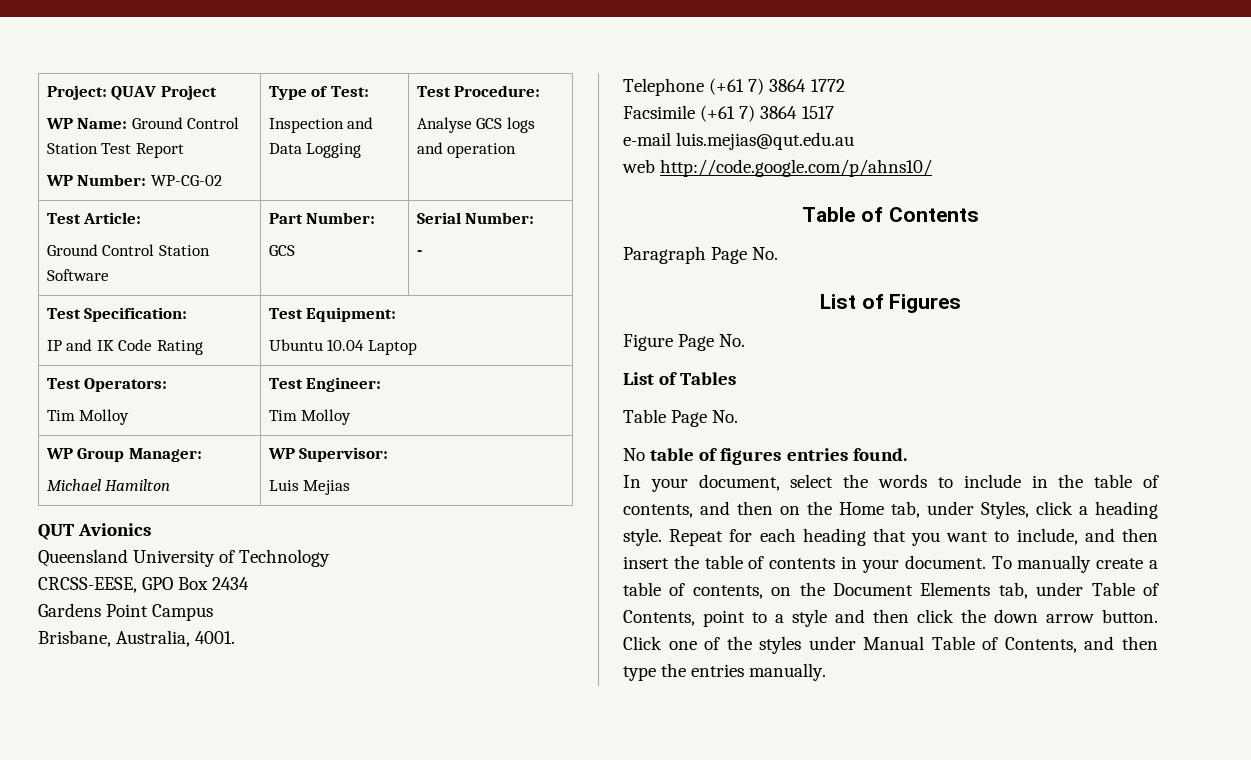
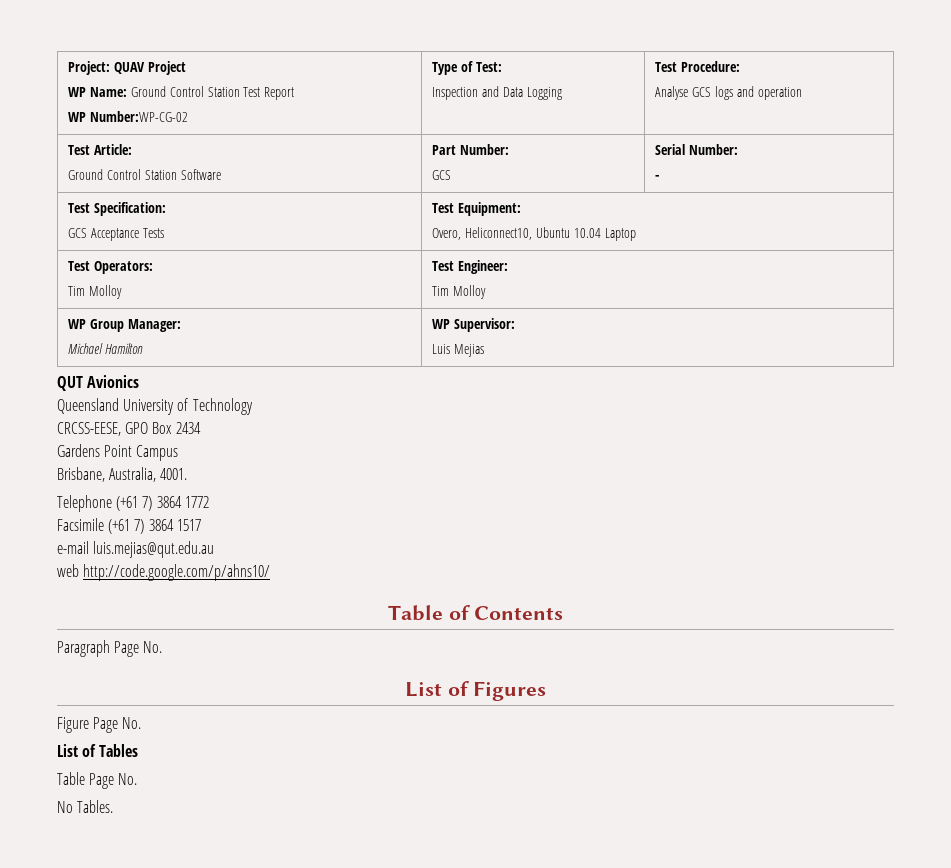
  Project: QUAV Project
  WP Name: Ground Control Station Test Report
- WP Number: WP-CG-02 | Type of Test:
+ WP Number:WP-CG-02 | Type of Test:
  Test Specification:
- IP and IK Code Rating | Test Equipment:
- Ubuntu 10.04 Laptop
+ GCS Acceptance Tests | Test Equipment:
+ Overo, Heliconnect10, Ubuntu 10.04 Laptop
- No table of figures entries found.
- In your document, select the words to include in the table of contents, and then on the Home tab, under Styles, click a heading style. Repeat for each heading that you want to include, and then insert the table of contents in your document. To manually create a table of contents, on the Document Elements tab, under Table of Contents, point to a style and then click the down arrow button. Click one of the styles under Manual Table of Contents, and then type the entries manually.
+ No Tables.

